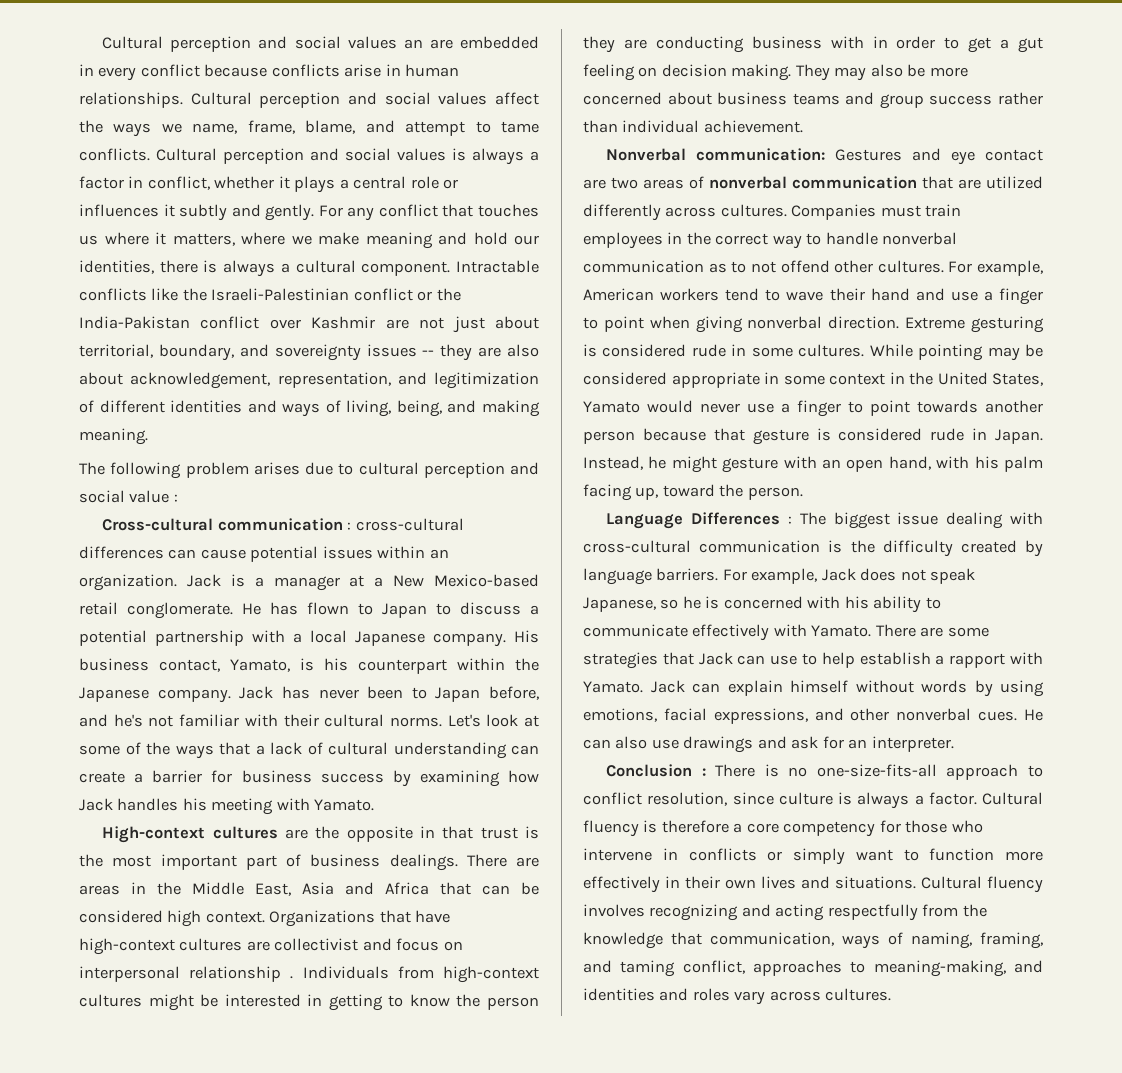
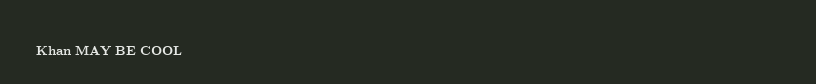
- Cultural perception and social values an are embedded in every conflict because conflicts arise in human relationships. Cultural perception and social values affect the ways we name, frame, blame, and attempt to tame conflicts. Cultural perception and social values is always a factor in conflict, whether it plays a central role or influences it subtly and gently. For any conflict that touches us where it matters, where we make meaning and hold our identities, there is always a cultural component. Intractable conflicts like the Israeli-Palestinian conflict or the India-Pakistan conflict over Kashmir are not just about territorial, boundary, and sovereignty issues -- they are also about acknowledgement, representation, and legitimization of different identities and ways of living, being, and making meaning.
- The following problem arises due to cultural perception and social value :
- Cross-cultural communication : cross-cultural differences can cause potential issues within an organization. Jack is a manager at a New Mexico-based retail conglomerate. He has flown to Japan to discuss a potential partnership with a local Japanese company. His business contact, Yamato, is his counterpart within the Japanese company. Jack has never been to Japan before, and he's not familiar with their cultural norms. Let's look at some of the ways that a lack of cultural understanding can create a barrier for business success by examining how Jack handles his meeting with Yamato.
- High-context cultures are the opposite in that trust is the most important part of business dealings. There are areas in the Middle East, Asia and Africa that can be considered high context. Organizations that have high-context cultures are collectivist and focus on interpersonal relationship . Individuals from high-context cultures might be interested in getting to know the person they are conducting business with in order to get a gut feeling on decision making. They may also be more concerned about business teams and group success rather than individual achievement.
- Nonverbal communication: Gestures and eye contact are two areas of nonverbal communication that are utilized differently across cultures. Companies must train employees in the correct way to handle nonverbal communication as to not offend other cultures. For example, American workers tend to wave their hand and use a finger to point when giving nonverbal direction. Extreme gesturing is considered rude in some cultures. While pointing may be considered appropriate in some context in the United States, Yamato would never use a finger to point towards another person because that gesture is considered rude in Japan. Instead, he might gesture with an open hand, with his palm facing up, toward the person.
- Language Differences : The biggest issue dealing with cross-cultural communication is the difficulty created by language barriers. For example, Jack does not speak Japanese, so he is concerned with his ability to communicate effectively with Yamato. There are some strategies that Jack can use to help establish a rapport with Yamato. Jack can explain himself without words by using emotions, facial expressions, and other nonverbal cues. He can also use drawings and ask for an interpreter.
- Conclusion : There is no one-size-fits-all approach to conflict resolution, since culture is always a factor. Cultural fluency is therefore a core competency for those who intervene in conflicts or simply want to function more effectively in their own lives and situations. Cultural fluency involves recognizing and acting respectfully from the knowledge that communication, ways of naming, framing, and taming conflict, approaches to meaning-making, and identities and roles vary across cultures.
+ Khan MAY BE COOL

